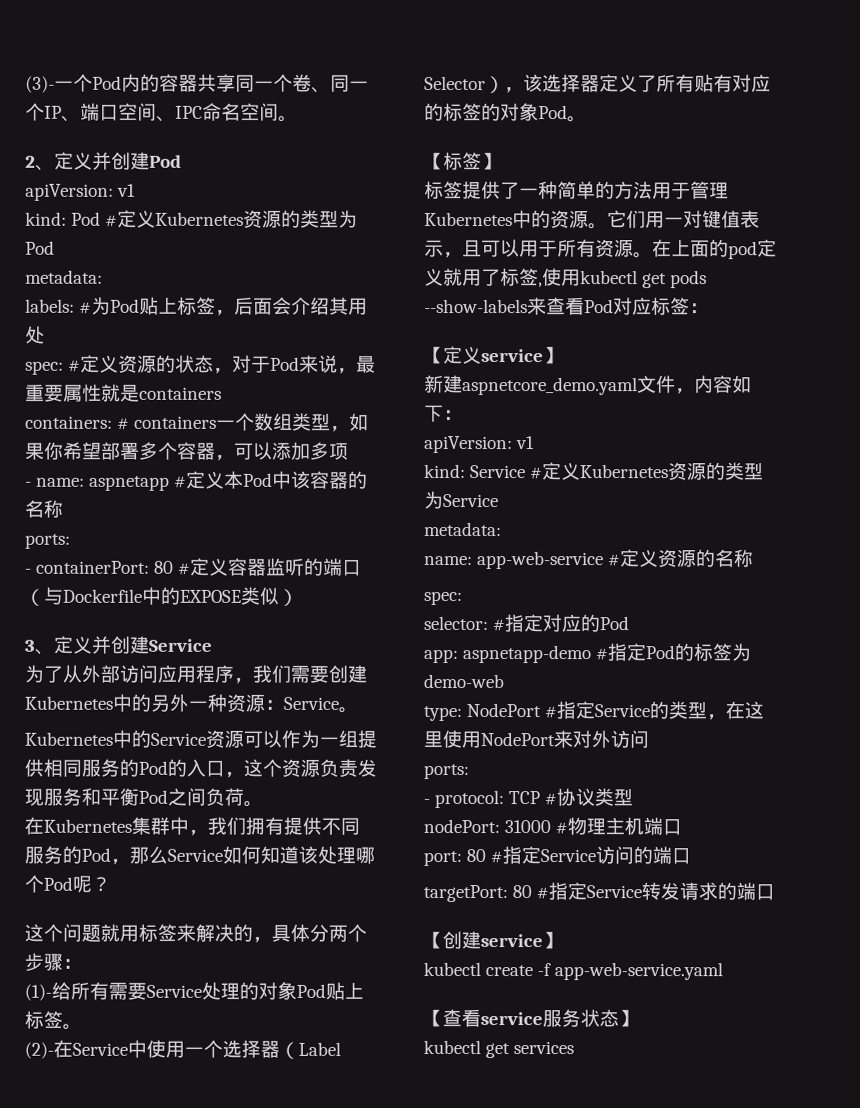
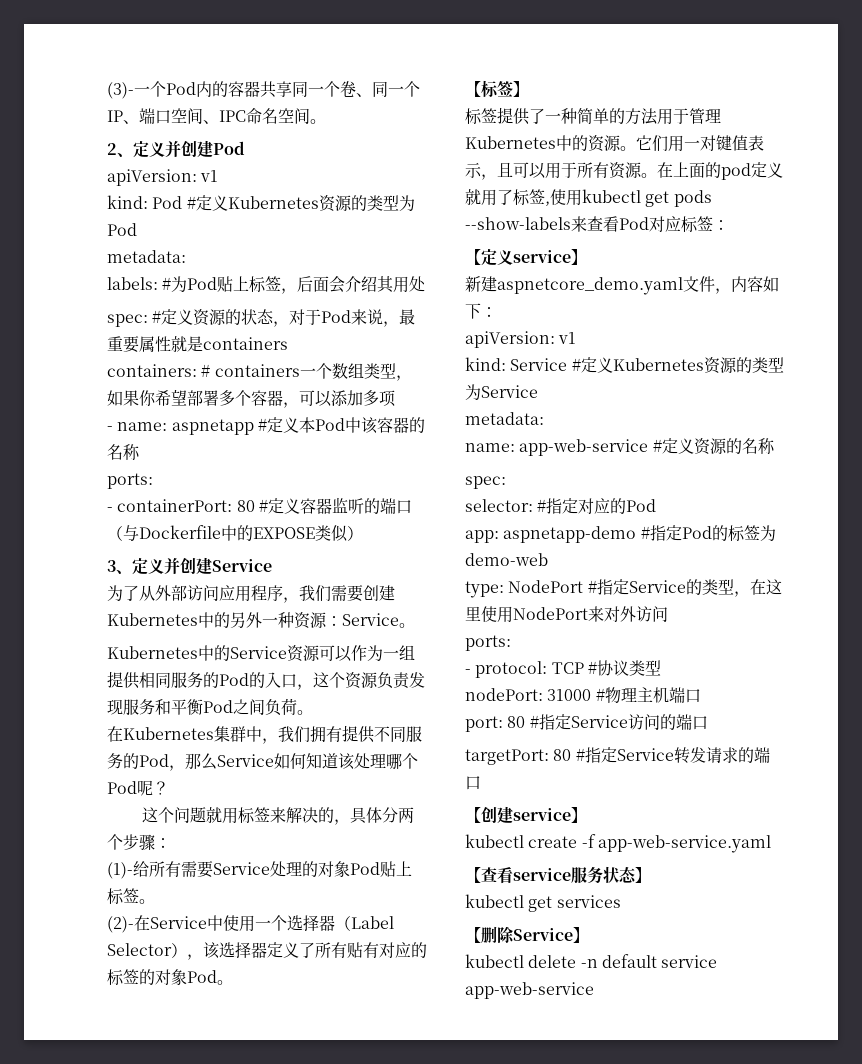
+ 【删除Service】
+ kubectl delete -n default service app-web-service

